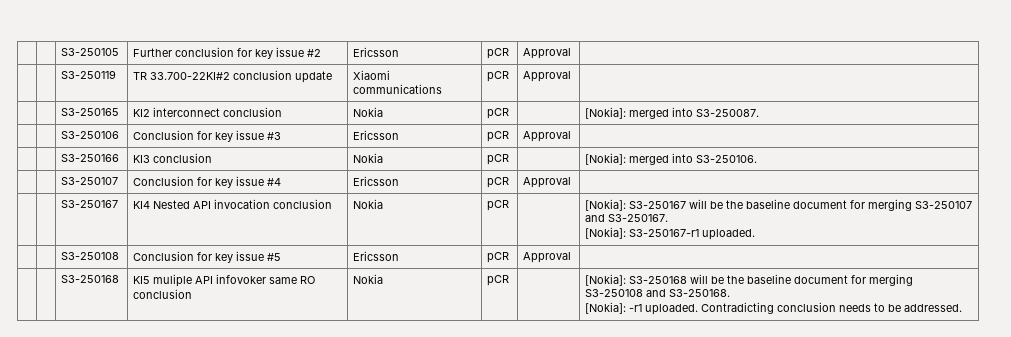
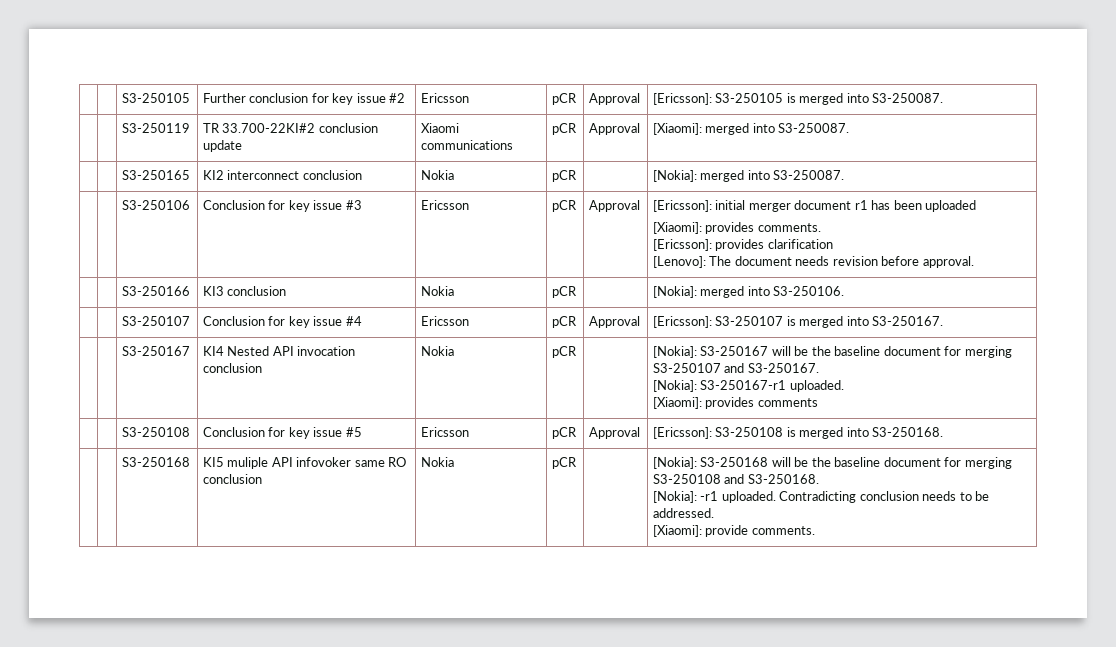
- | | S3-250105 | Further conclusion for key issue #2 | Ericsson | pCR | Approval |
+ | | S3-250105 | Further conclusion for key issue #2 | Ericsson | pCR | Approval | [Ericsson]: S3-250105 is merged into S3-250087.
- | | S3-250119 | TR 33.700-22KI#2 conclusion update | Xiaomi communications | pCR | Approval |
+ | | S3-250119 | TR 33.700-22KI#2 conclusion update | Xiaomi communications | pCR | Approval | [Xiaomi]: merged into S3-250087.
- | | S3-250106 | Conclusion for key issue #3 | Ericsson | pCR | Approval |
+ | | S3-250106 | Conclusion for key issue #3 | Ericsson | pCR | Approval | [Ericsson]: initial merger document r1 has been uploaded
+ [Xiaomi]: provides comments.
+ [Ericsson]: provides clarification
+ [Lenovo]: The document needs revision before approval.
- | | S3-250107 | Conclusion for key issue #4 | Ericsson | pCR | Approval |
+ | | S3-250107 | Conclusion for key issue #4 | Ericsson | pCR | Approval | [Ericsson]: S3-250107 is merged into S3-250167.
  | | S3-250167 | KI4 Nested API invocation conclusion | Nokia | pCR | | [Nokia]: S3-250167 will be the baseline document for merging S3-250107 and S3-250167.
  [Nokia]: S3-250167-r1 uploaded.
+ [Xiaomi]: provides comments
- | | S3-250108 | Conclusion for key issue #5 | Ericsson | pCR | Approval |
+ | | S3-250108 | Conclusion for key issue #5 | Ericsson | pCR | Approval | [Ericsson]: S3-250108 is merged into S3-250168.
  | | S3-250168 | KI5 muliple API infovoker same RO conclusion | Nokia | pCR | | [Nokia]: S3-250168 will be the baseline document for merging S3-250108 and S3-250168.
  [Nokia]: -r1 uploaded. Contradicting conclusion needs to be addressed.
+ [Xiaomi]: provide comments.

